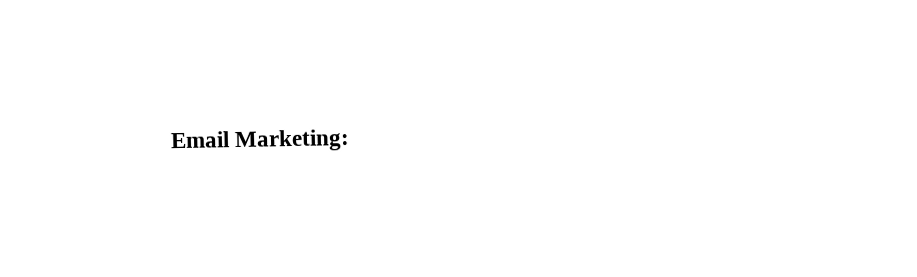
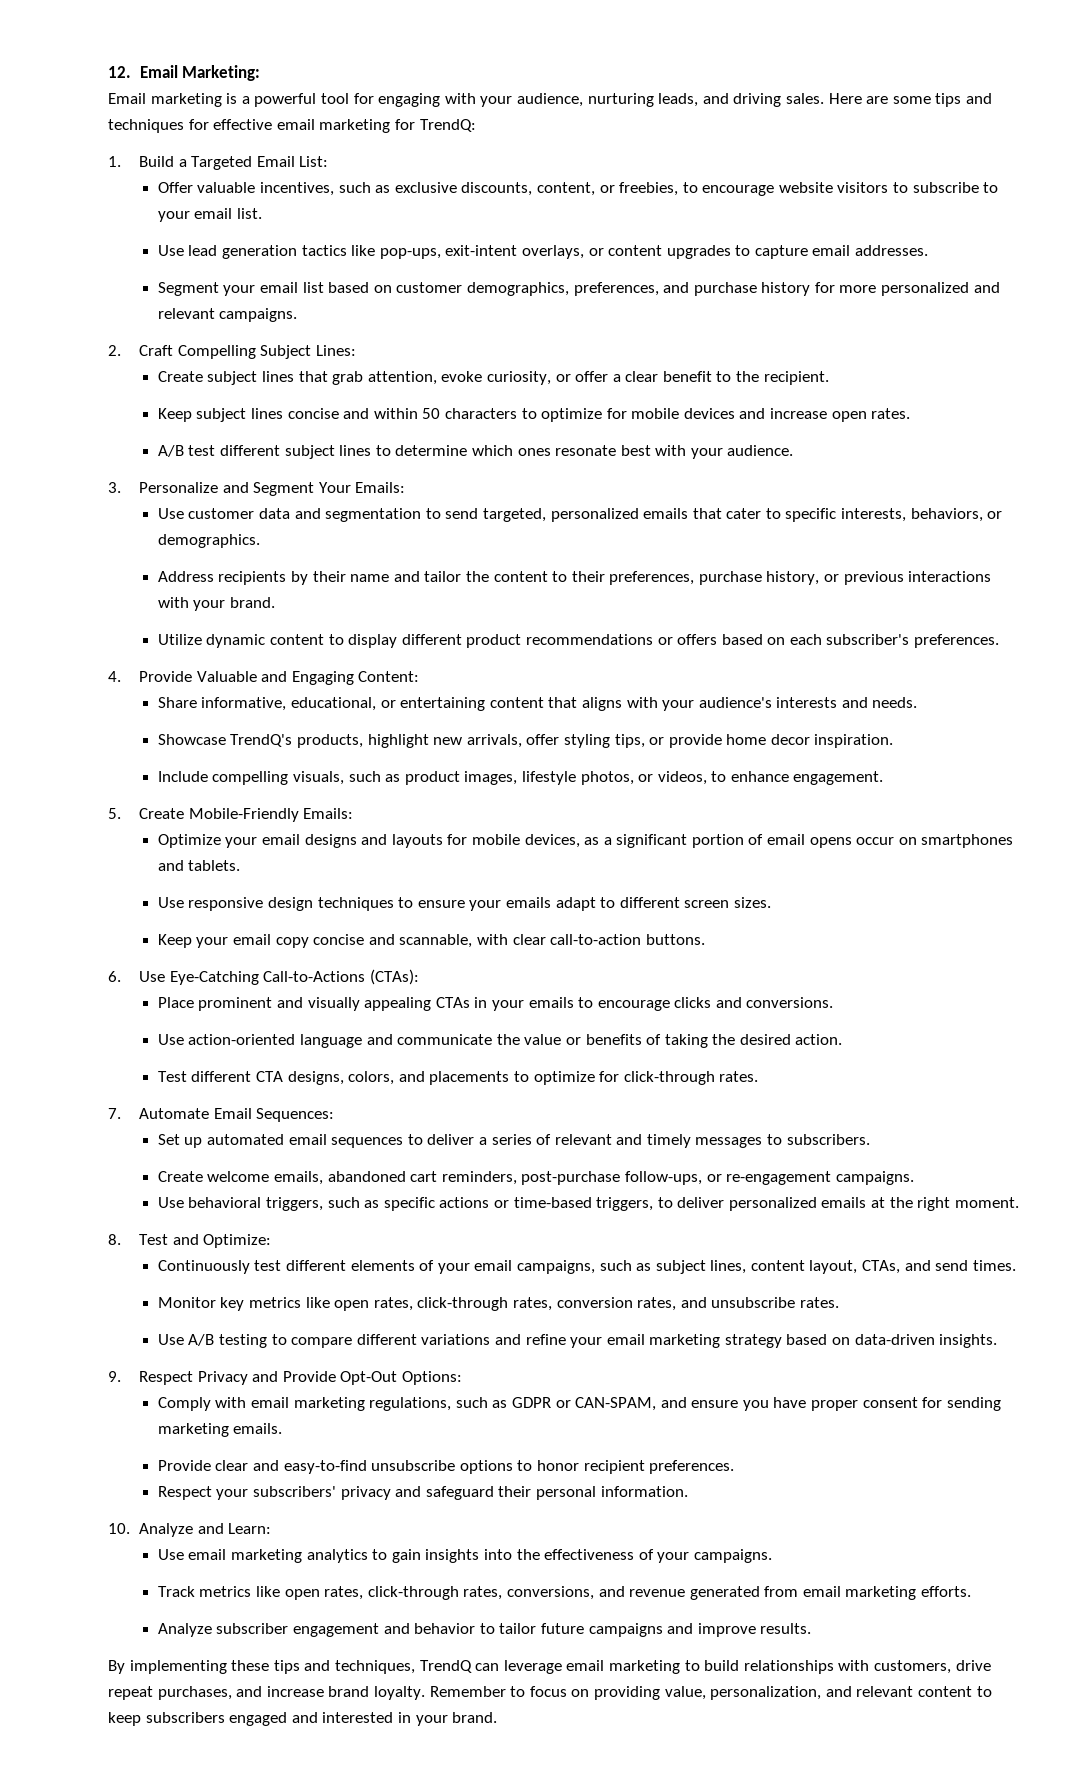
- Email Marketing:
+ 12. Email Marketing:
+ Email marketing is a powerful tool for engaging with your audience, nurturing leads, and driving sales. Here are some tips and techniques for effective email marketing for TrendQ:
+ 1. Build a Targeted Email List:
+ Offer valuable incentives, such as exclusive discounts, content, or freebies, to encourage website visitors to subscribe to your email list.
+ Use lead generation tactics like pop-ups, exit-intent overlays, or content upgrades to capture email addresses.
+ Segment your email list based on customer demographics, preferences, and purchase history for more personalized and relevant campaigns.
+ 2. Craft Compelling Subject Lines:
+ Create subject lines that grab attention, evoke curiosity, or offer a clear benefit to the recipient.
+ Keep subject lines concise and within 50 characters to optimize for mobile devices and increase open rates.
+ A/B test different subject lines to determine which ones resonate best with your audience.
+ 3. Personalize and Segment Your Emails:
+ Use customer data and segmentation to send targeted, personalized emails that cater to specific interests, behaviors, or demographics.
+ Address recipients by their name and tailor the content to their preferences, purchase history, or previous interactions with your brand.
+ Utilize dynamic content to display different product recommendations or offers based on each subscriber's preferences.
+ 4. Provide Valuable and Engaging Content:
+ Share informative, educational, or entertaining content that aligns with your audience's interests and needs.
+ Showcase TrendQ's products, highlight new arrivals, offer styling tips, or provide home decor inspiration.
+ Include compelling visuals, such as product images, lifestyle photos, or videos, to enhance engagement.
+ 5. Create Mobile-Friendly Emails:
+ Optimize your email designs and layouts for mobile devices, as a significant portion of email opens occur on smartphones and tablets.
+ Use responsive design techniques to ensure your emails adapt to different screen sizes.
+ Keep your email copy concise and scannable, with clear call-to-action buttons.
+ 6. Use Eye-Catching Call-to-Actions (CTAs):
+ Place prominent and visually appealing CTAs in your emails to encourage clicks and conversions.
+ Use action-oriented language and communicate the value or benefits of taking the desired action.
+ Test different CTA designs, colors, and placements to optimize for click-through rates.
+ 7. Automate Email Sequences:
+ Set up automated email sequences to deliver a series of relevant and timely messages to subscribers.
+ Create welcome emails, abandoned cart reminders, post-purchase follow-ups, or re-engagement campaigns.
+ Use behavioral triggers, such as specific actions or time-based triggers, to deliver personalized emails at the right moment.
+ 8. Test and Optimize:
+ Continuously test different elements of your email campaigns, such as subject lines, content layout, CTAs, and send times.
+ Monitor key metrics like open rates, click-through rates, conversion rates, and unsubscribe rates.
+ Use A/B testing to compare different variations and refine your email marketing strategy based on data-driven insights.
+ 9. Respect Privacy and Provide Opt-Out Options:
+ Comply with email marketing regulations, such as GDPR or CAN-SPAM, and ensure you have proper consent for sending marketing emails.
+ Provide clear and easy-to-find unsubscribe options to honor recipient preferences.
+ Respect your subscribers' privacy and safeguard their personal information.
+ 10. Analyze and Learn:
+ Use email marketing analytics to gain insights into the effectiveness of your campaigns.
+ Track metrics like open rates, click-through rates, conversions, and revenue generated from email marketing efforts.
+ Analyze subscriber engagement and behavior to tailor future campaigns and improve results.
+ By implementing these tips and techniques, TrendQ can leverage email marketing to build relationships with customers, drive repeat purchases, and increase brand loyalty. Remember to focus on providing value, personalization, and relevant content to keep subscribers engaged and interested in your brand.

